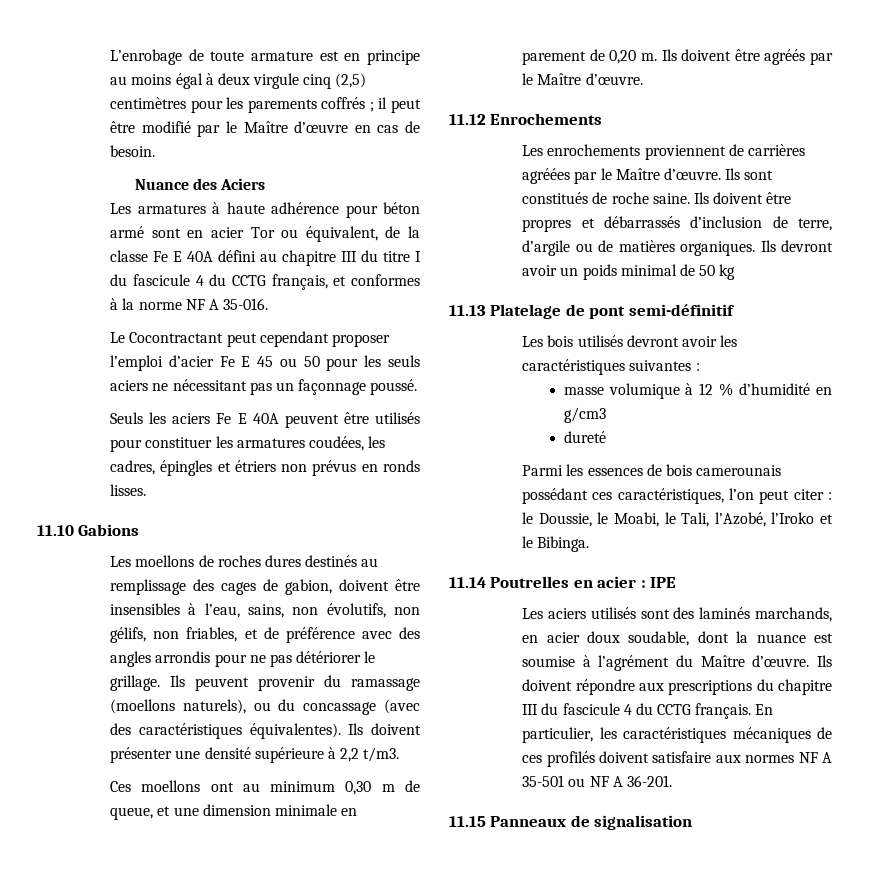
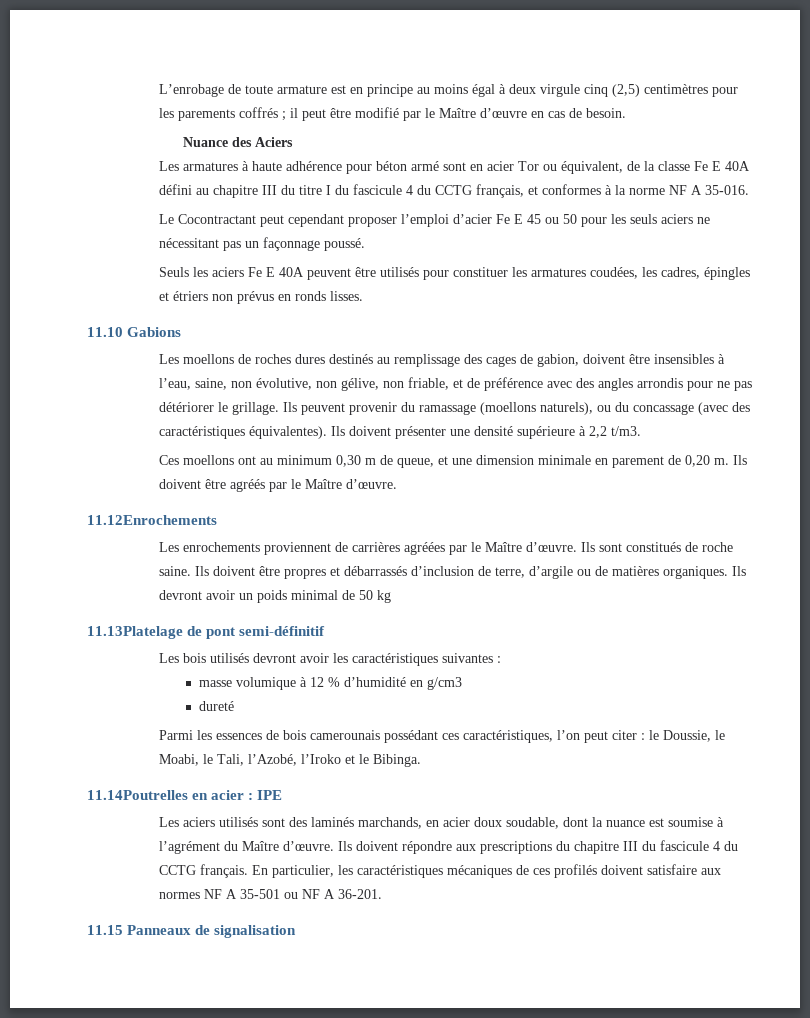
- Les moellons de roches dures destinés au remplissage des cages de gabion, doivent être insensibles à l’eau, sains, non évolutifs, non gélifs, non friables, et de préférence avec des angles arrondis pour ne pas détériorer le grillage.
+ Les moellons de roches dures destinés au remplissage des cages de gabion, doivent être insensibles à l’eau, saine, non évolutive, non gélive, non friable, et de préférence avec des angles arrondis pour ne pas détériorer le grillage.
- 11.12 Enrochements
+ 11.12Enrochements
- 11.13 Platelage de pont semi-définitif
+ 11.13Platelage de pont semi-définitif
- 11.14 Poutrelles en acier : IPE
+ 11.14Poutrelles en acier : IPE

